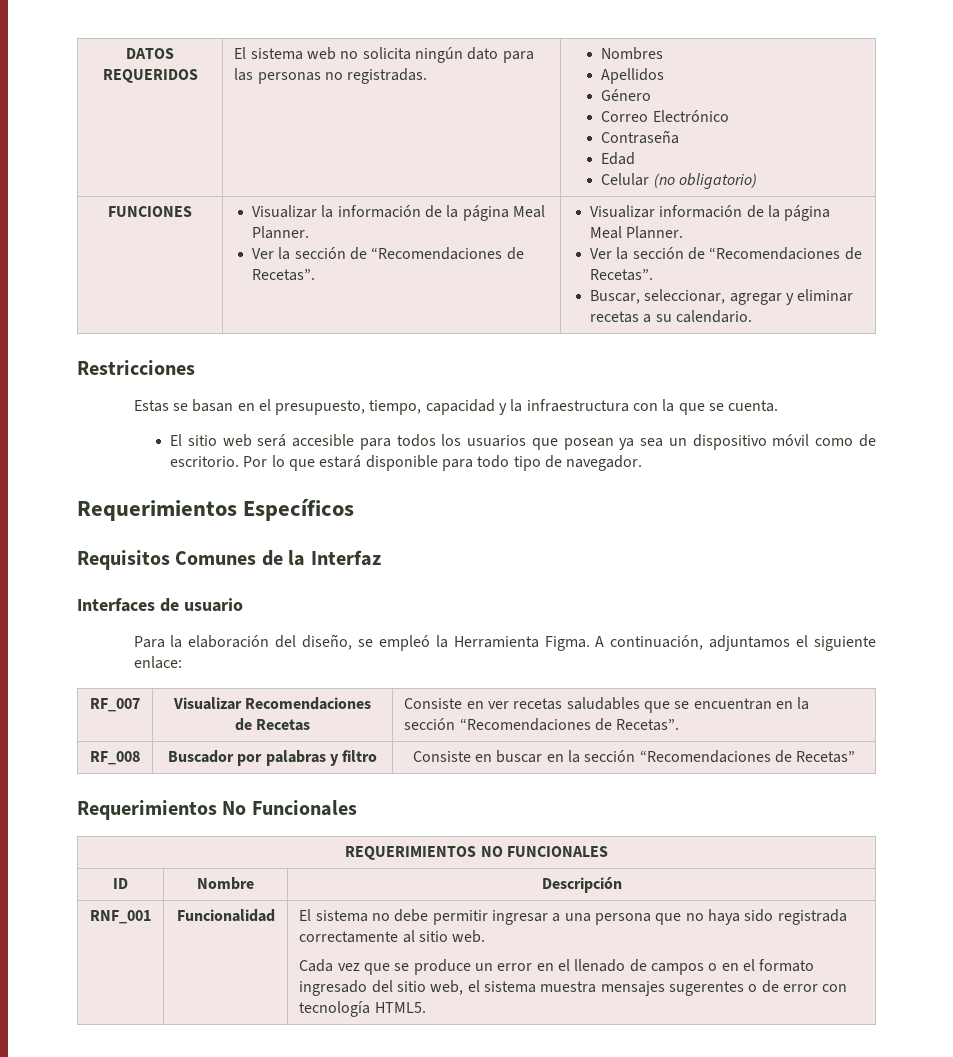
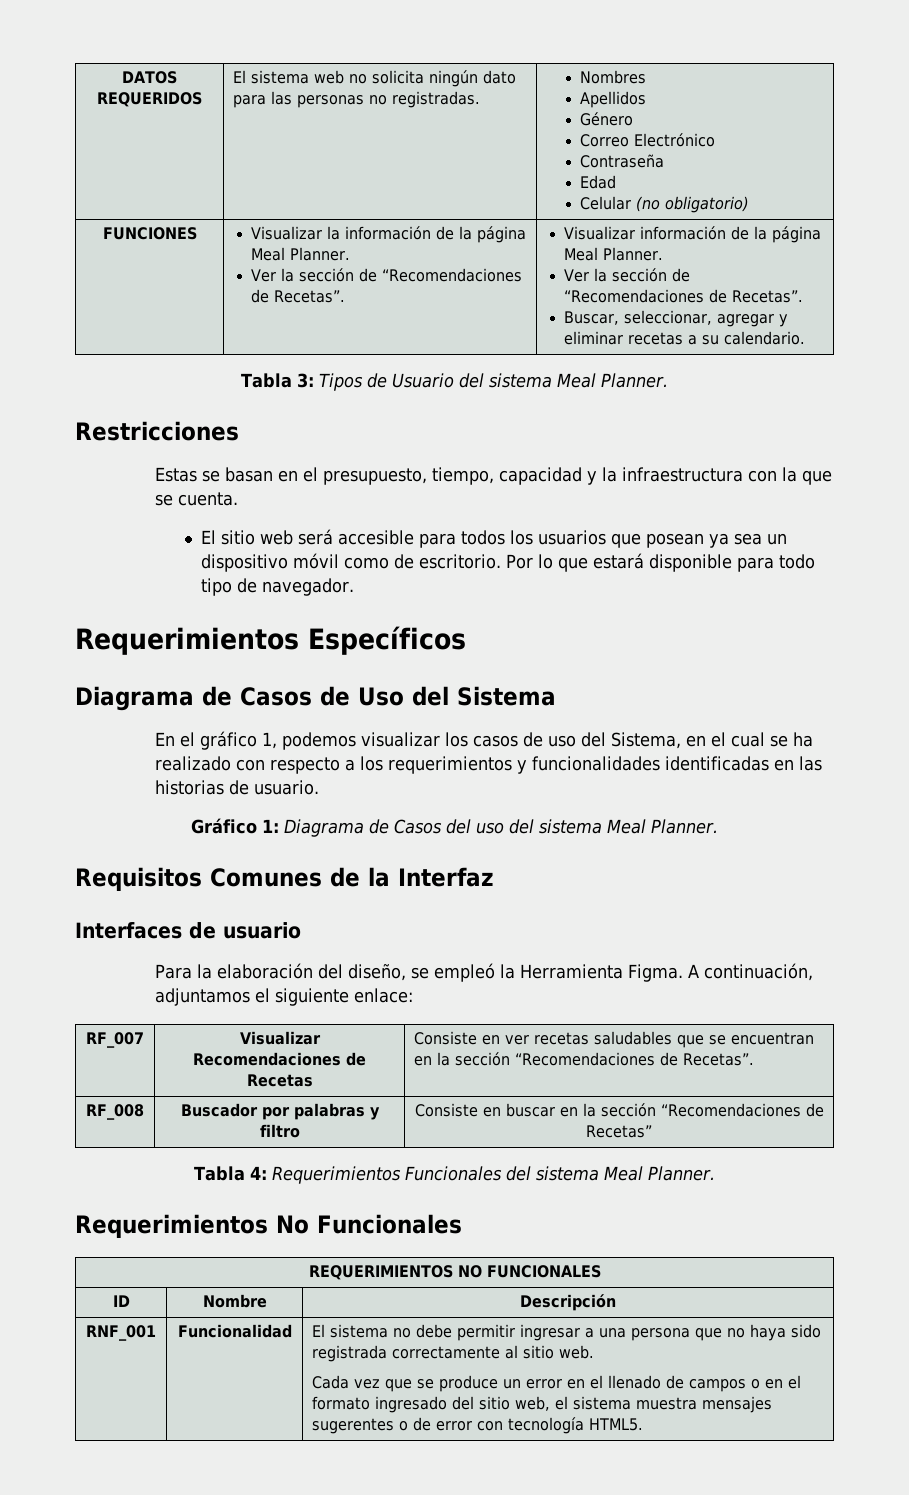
+ Tabla 3: Tipos de Usuario del sistema Meal Planner.
+ Diagrama de Casos de Uso del Sistema
+ En el gráfico 1, podemos visualizar los casos de uso del Sistema, en el cual se ha realizado con respecto a los requerimientos y funcionalidades identificadas en las historias de usuario.
+ Gráfico 1: Diagrama de Casos del uso del sistema Meal Planner.
+ Tabla 4: Requerimientos Funcionales del sistema Meal Planner.

